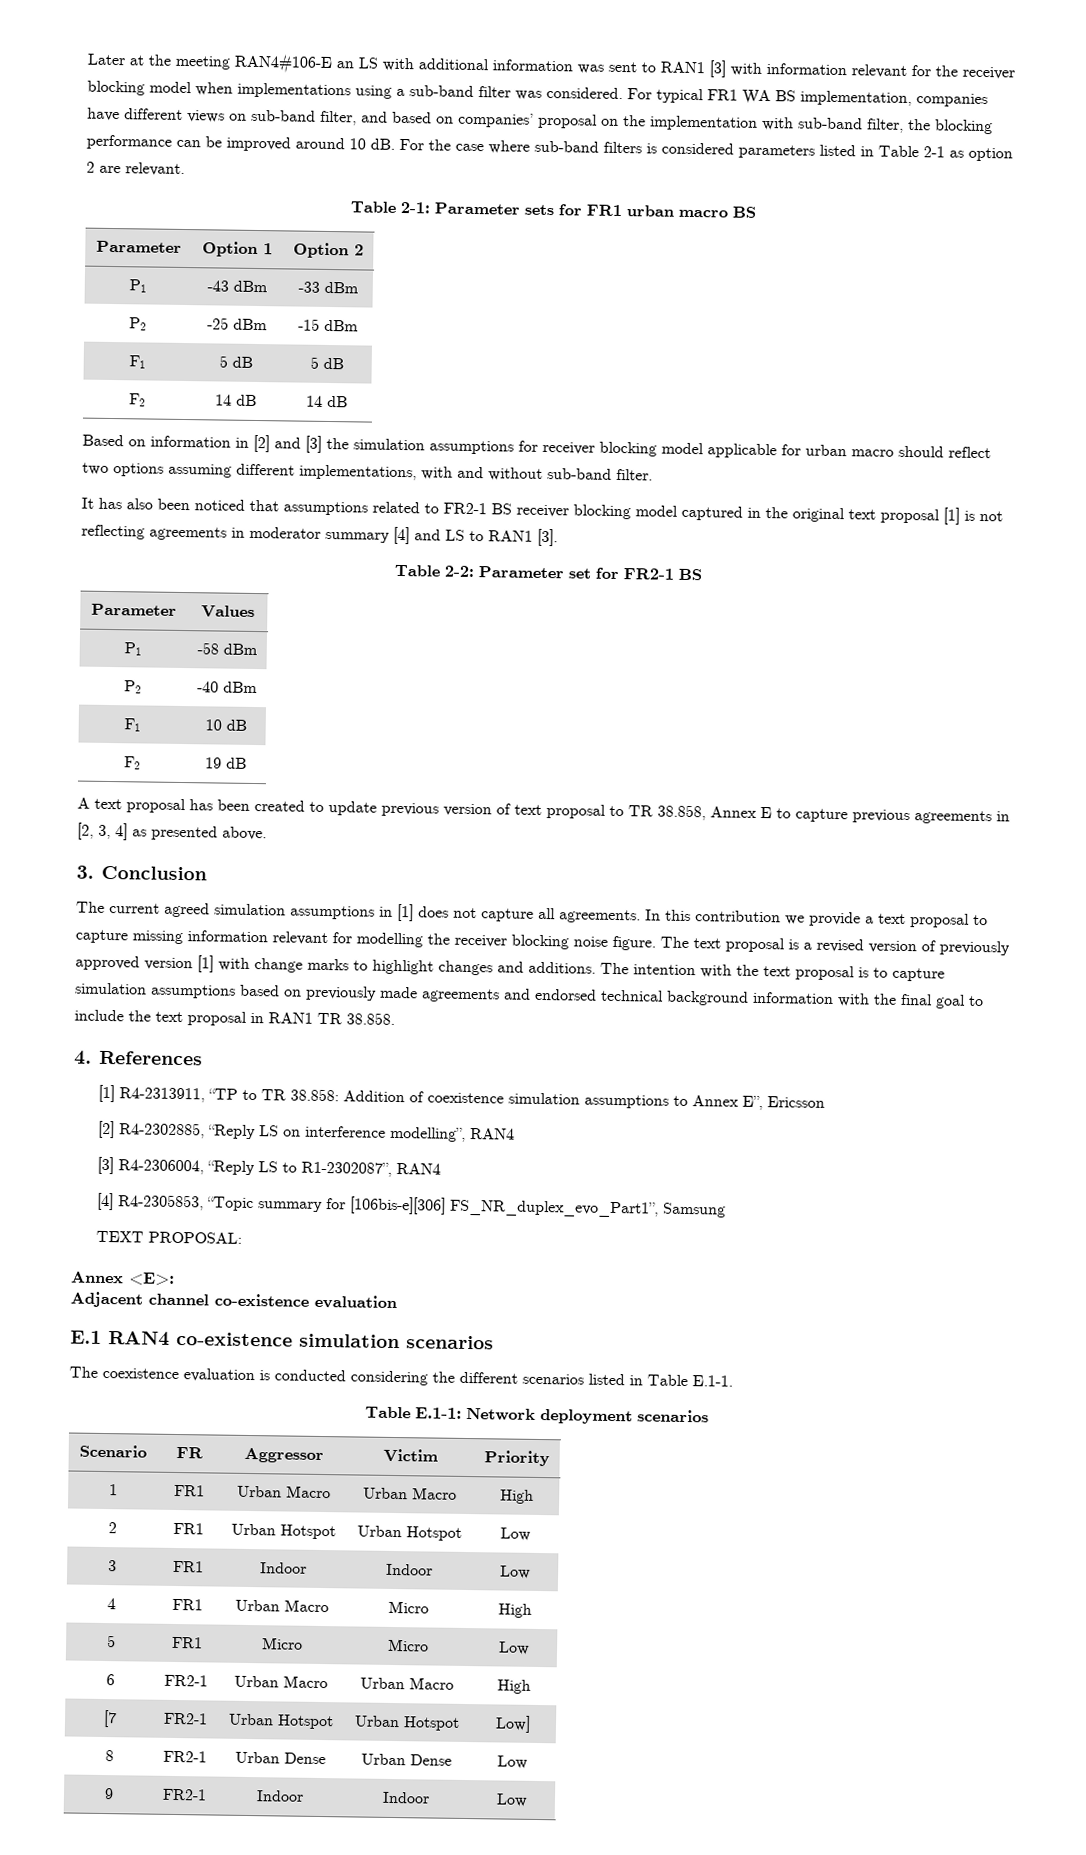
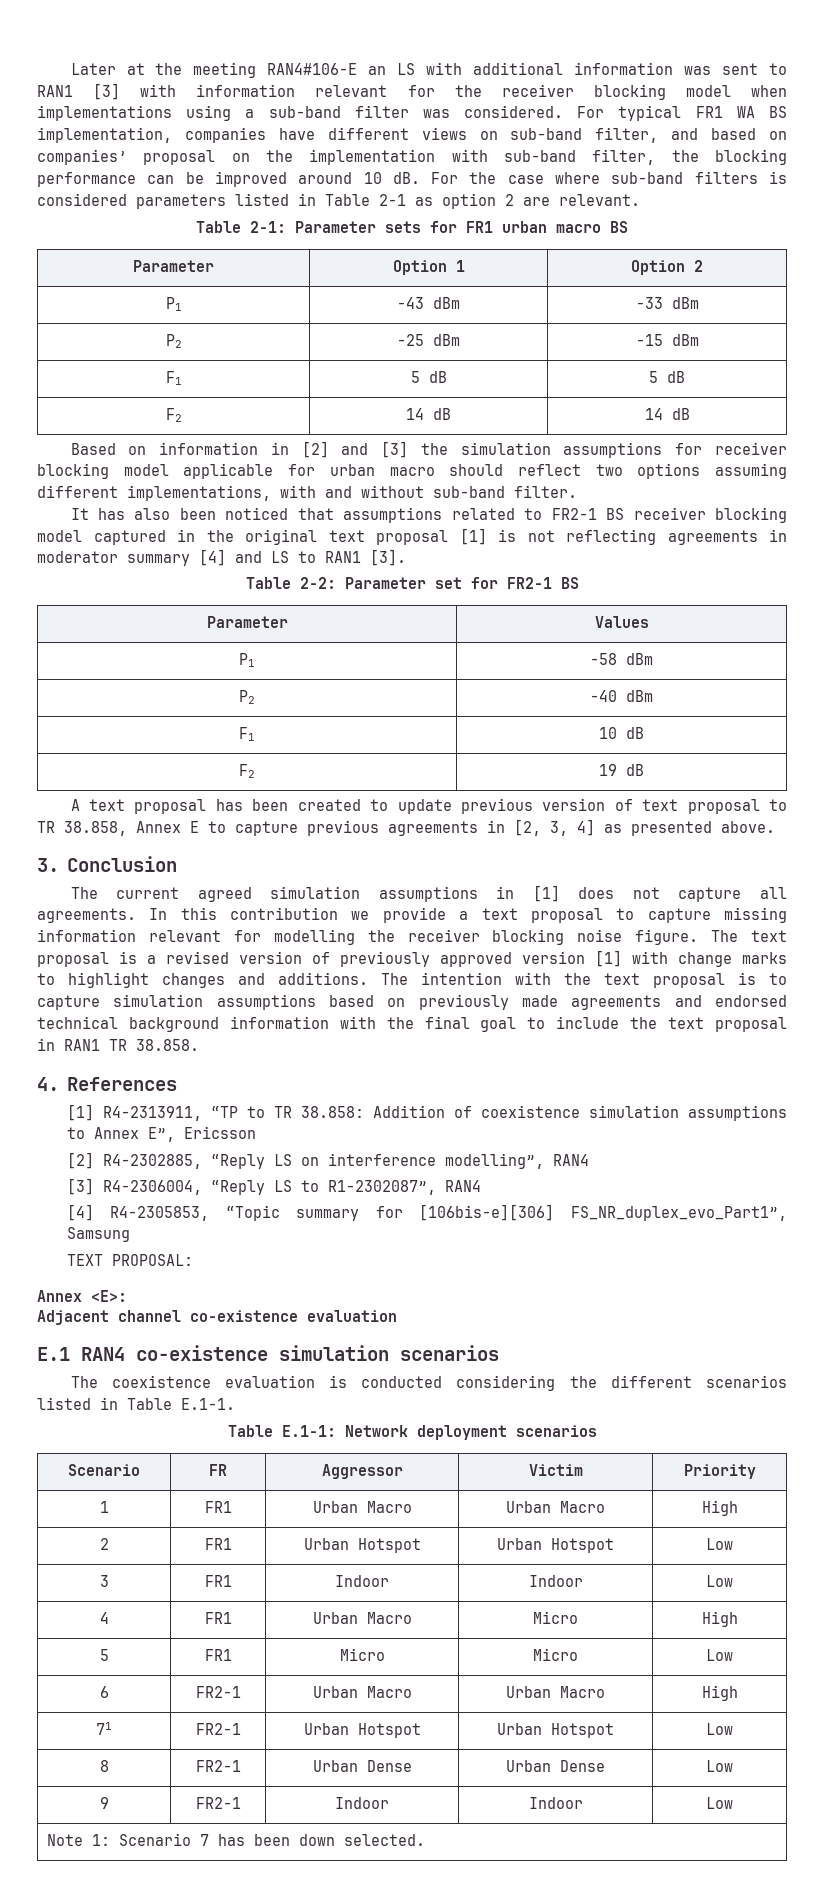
- [7 | FR2-1 | Urban Hotspot | Urban Hotspot | Low]
+ 71 | FR2-1 | Urban Hotspot | Urban Hotspot | Low
+ Note 1: Scenario 7 has been down selected.

